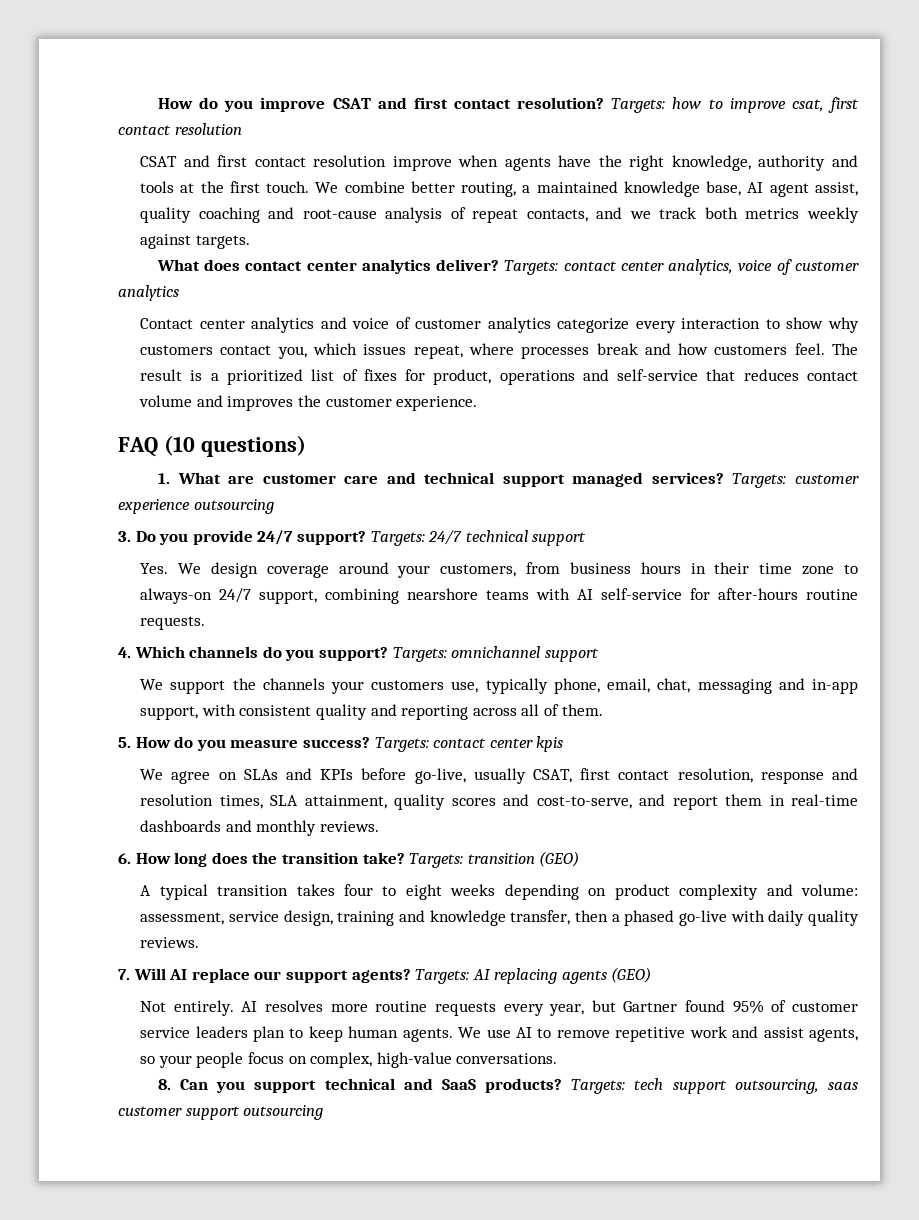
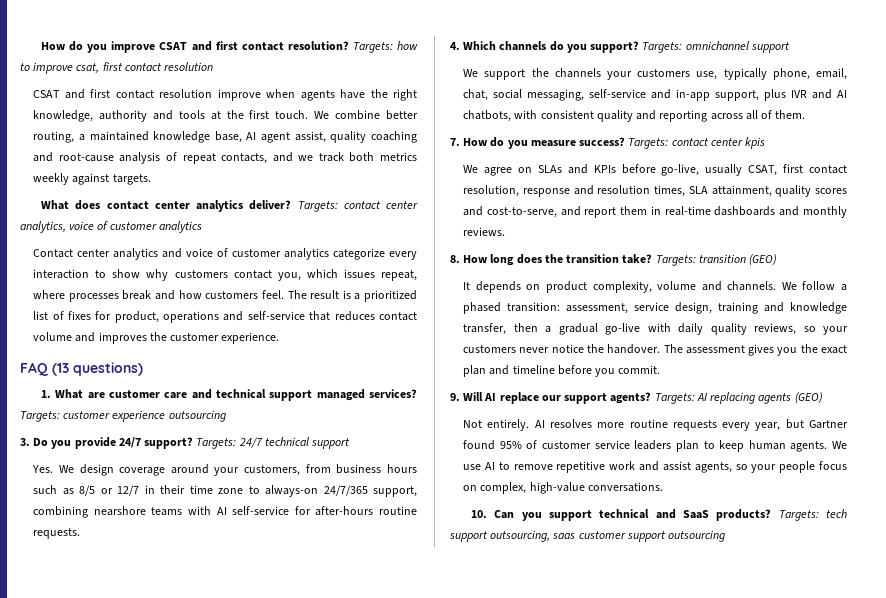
- FAQ (10 questions)
+ FAQ (13 questions)
- Yes. We design coverage around your customers, from business hours in their time zone to always-on 24/7 support, combining nearshore teams with AI self-service for after-hours routine requests.
+ Yes. We design coverage around your customers, from business hours such as 8/5 or 12/7 in their time zone to always-on 24/7/365 support, combining nearshore teams with AI self-service for after-hours routine requests.
- We support the channels your customers use, typically phone, email, chat, messaging and in-app support, with consistent quality and reporting across all of them.
+ We support the channels your customers use, typically phone, email, chat, social messaging, self-service and in-app support, plus IVR and AI chatbots, with consistent quality and reporting across all of them.
- 5. How do you measure success?
+ 7. How do you measure success?
- 6. How long does the transition take?
+ 8. How long does the transition take?
- A typical transition takes four to eight weeks depending on product complexity and volume: assessment, service design, training and knowledge transfer, then a phased go-live with daily quality reviews.
- 7. Will AI replace our support agents?
+ It depends on product complexity, volume and channels. We follow a phased transition: assessment, service design, training and knowledge transfer, then a gradual go-live with daily quality reviews, so your customers never notice the handover. The assessment gives you the exact plan and timeline before you commit.
+ 9. Will AI replace our support agents?
- 8. Can you support technical and SaaS products?
+ 10. Can you support technical and SaaS products?

